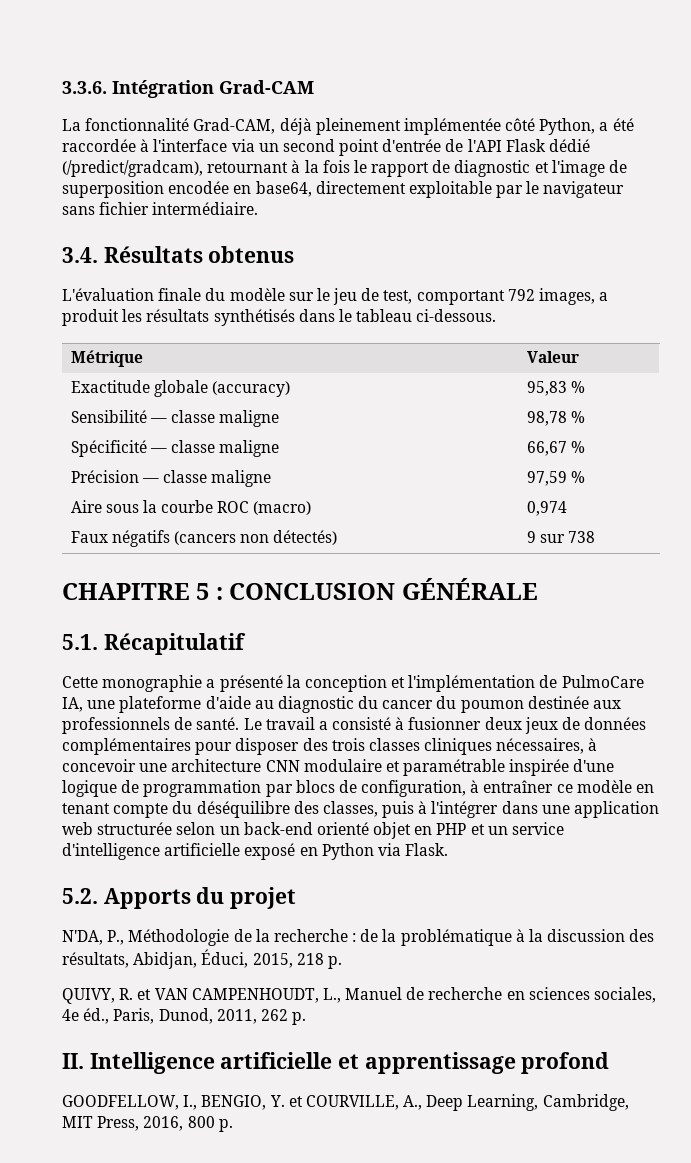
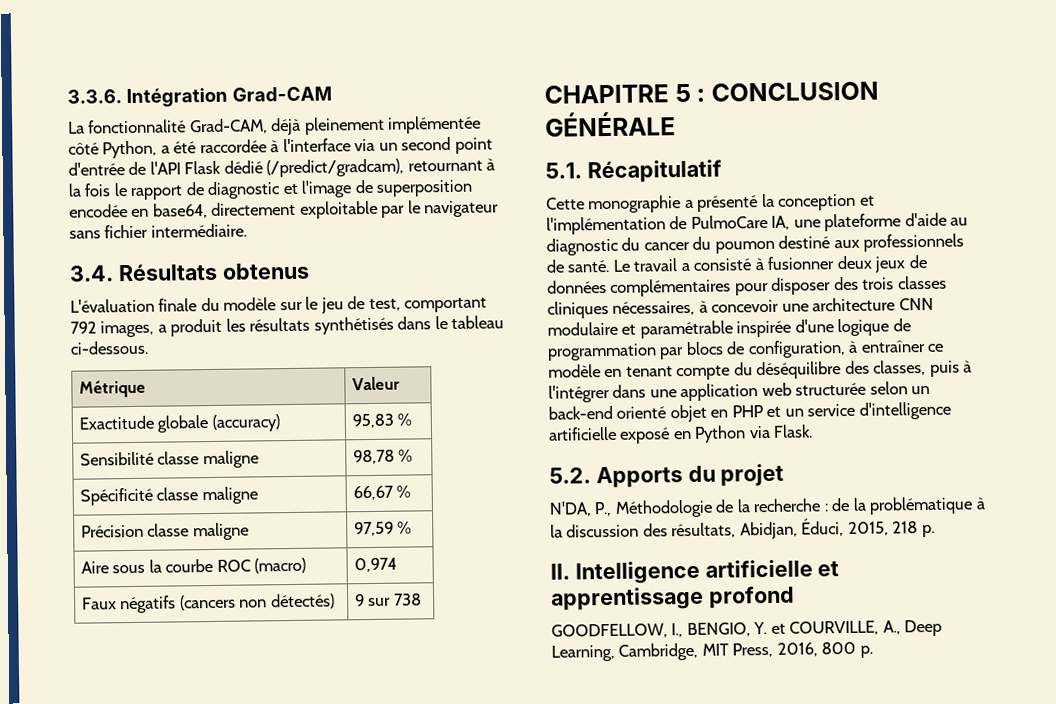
- Sensibilité — classe maligne | 98,78 %
+ Sensibilité classe maligne | 98,78 %
- Spécificité — classe maligne | 66,67 %
+ Spécificité classe maligne | 66,67 %
- Précision — classe maligne | 97,59 %
+ Précision classe maligne | 97,59 %
- Cette monographie a présenté la conception et l'implémentation de PulmoCare IA, une plateforme d'aide au diagnostic du cancer du poumon destinée aux professionnels de santé.
+ Cette monographie a présenté la conception et l'implémentation de PulmoCare IA, une plateforme d'aide au diagnostic du cancer du poumon destiné aux professionnels de santé.
- QUIVY, R. et VAN CAMPENHOUDT, L., Manuel de recherche en sciences sociales, 4e éd., Paris, Dunod, 2011, 262 p.

